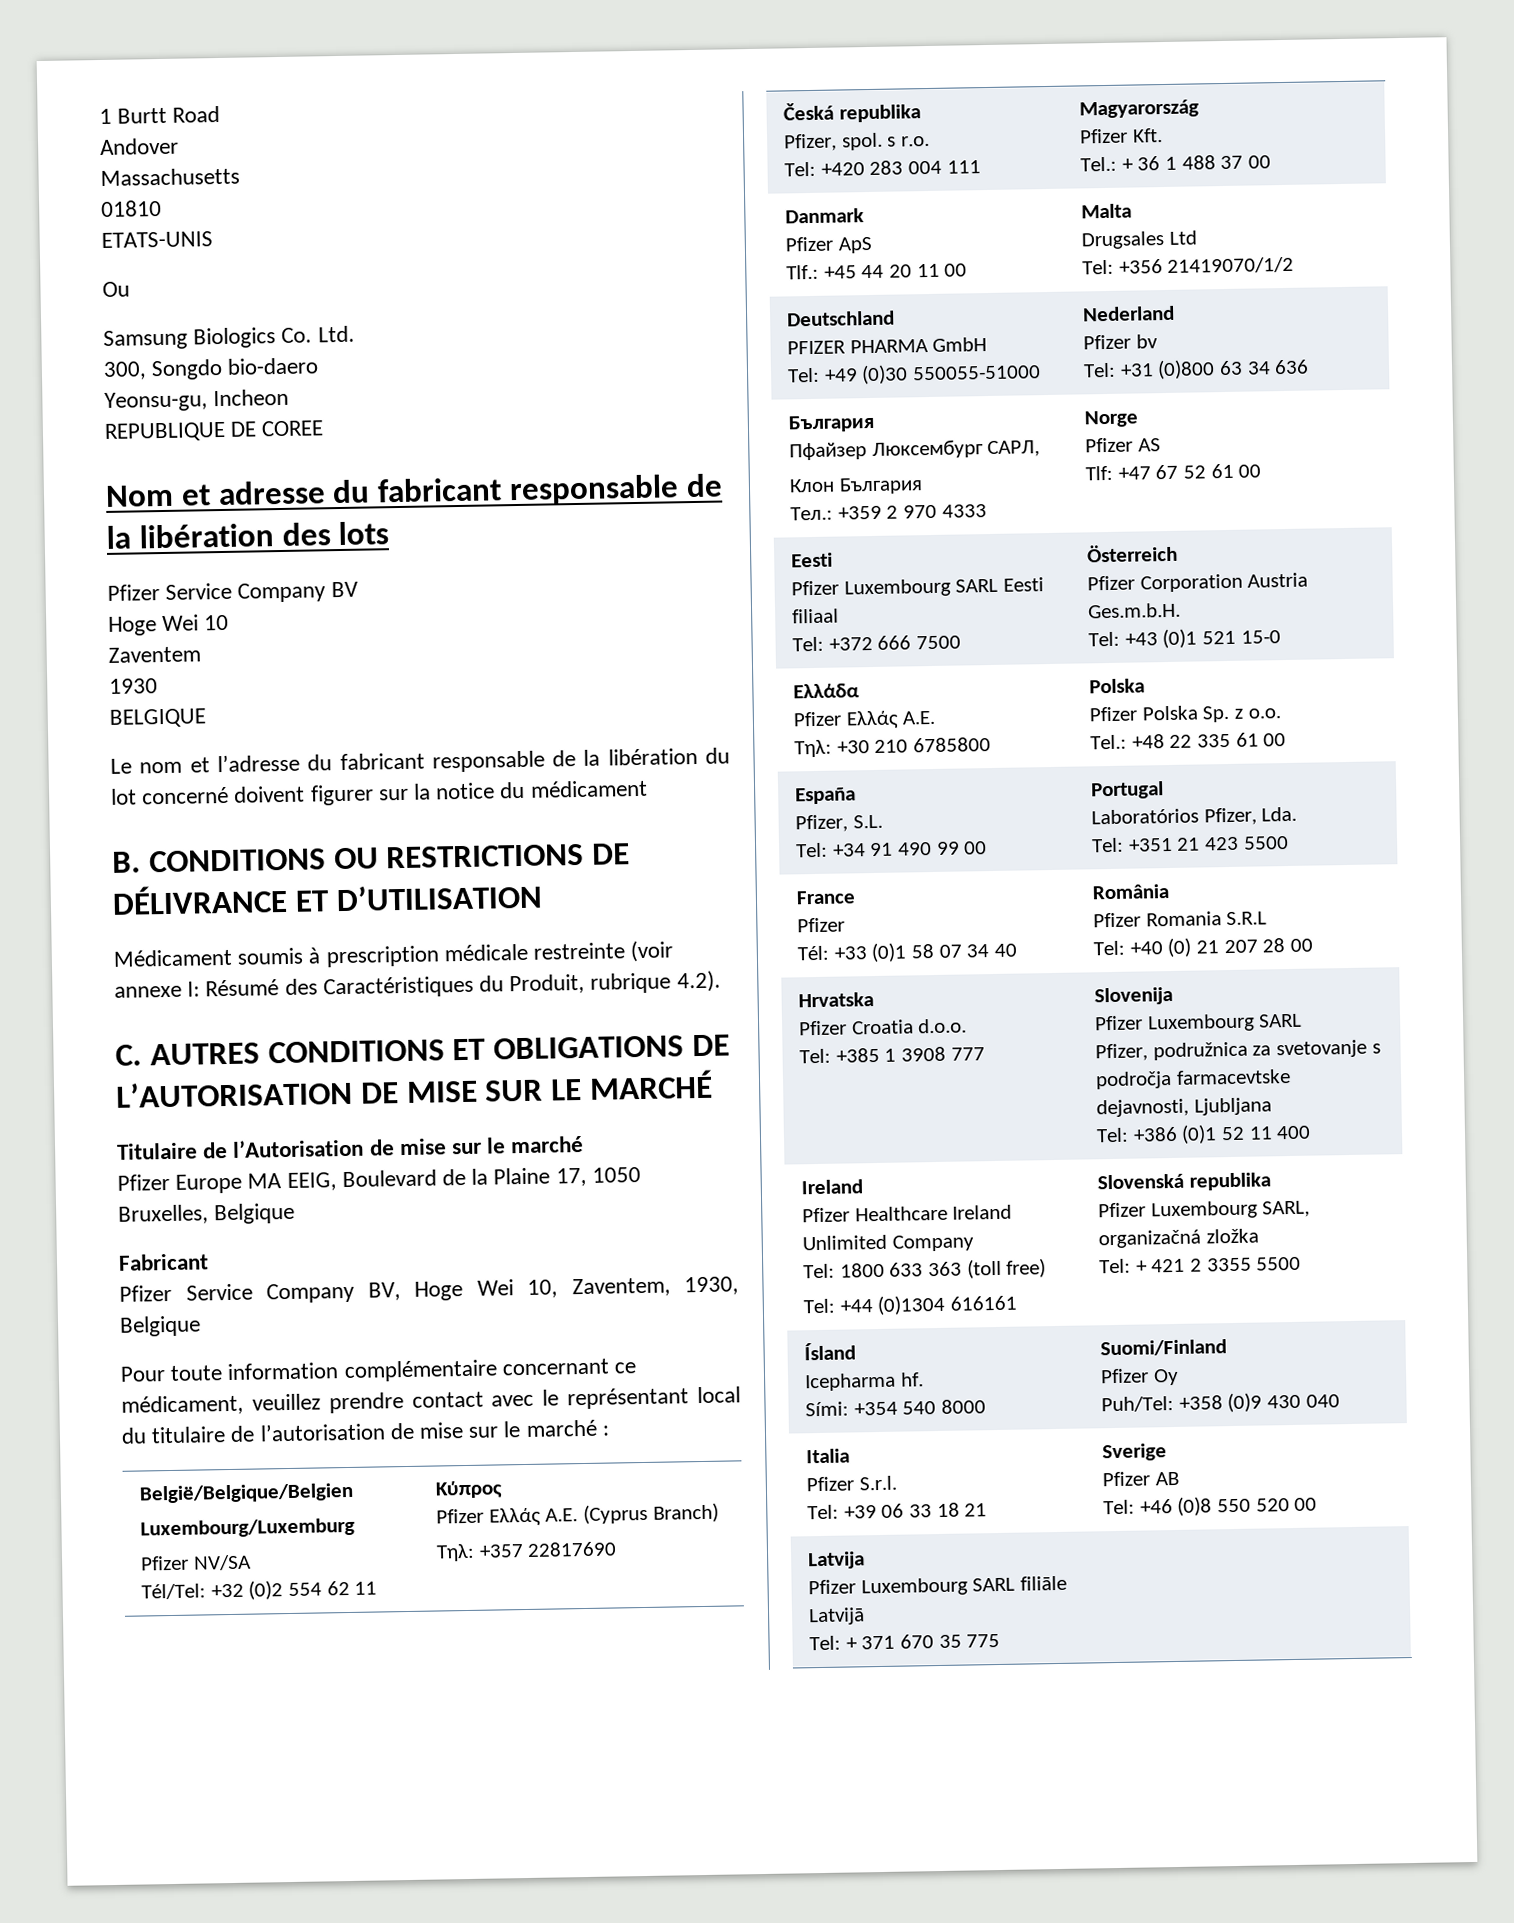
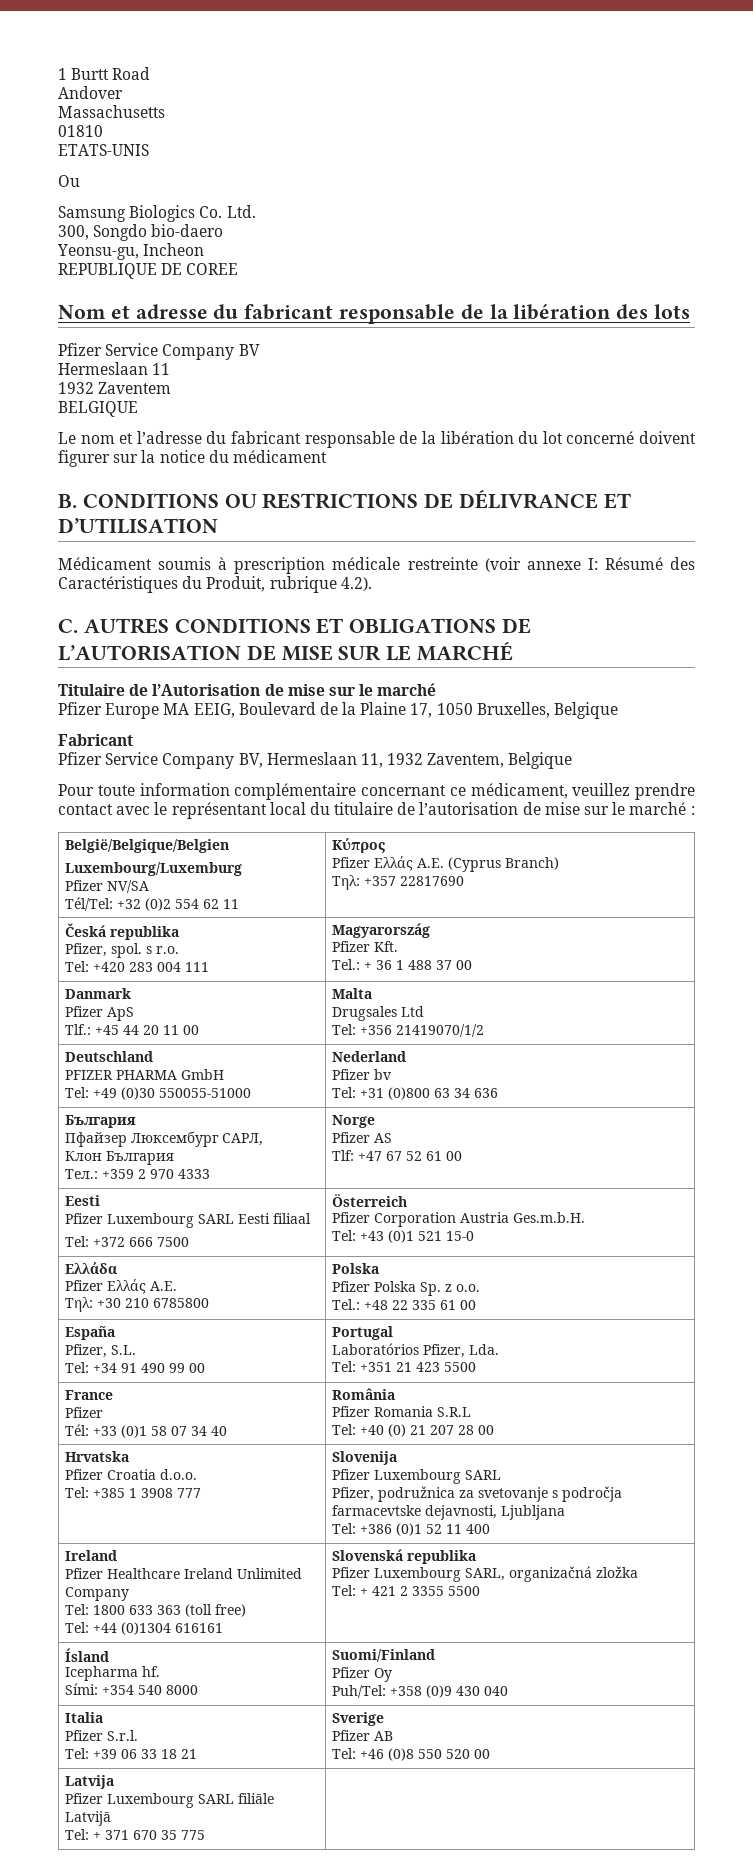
- Hoge Wei 10
- Zaventem
+ Hermeslaan 11
+ 1932 Zaventem
- 1930
- Pfizer Service Company BV, Hoge Wei 10, Zaventem, 1930, Belgique
+ Pfizer Service Company BV, Hermeslaan 11, 1932 Zaventem, Belgique

